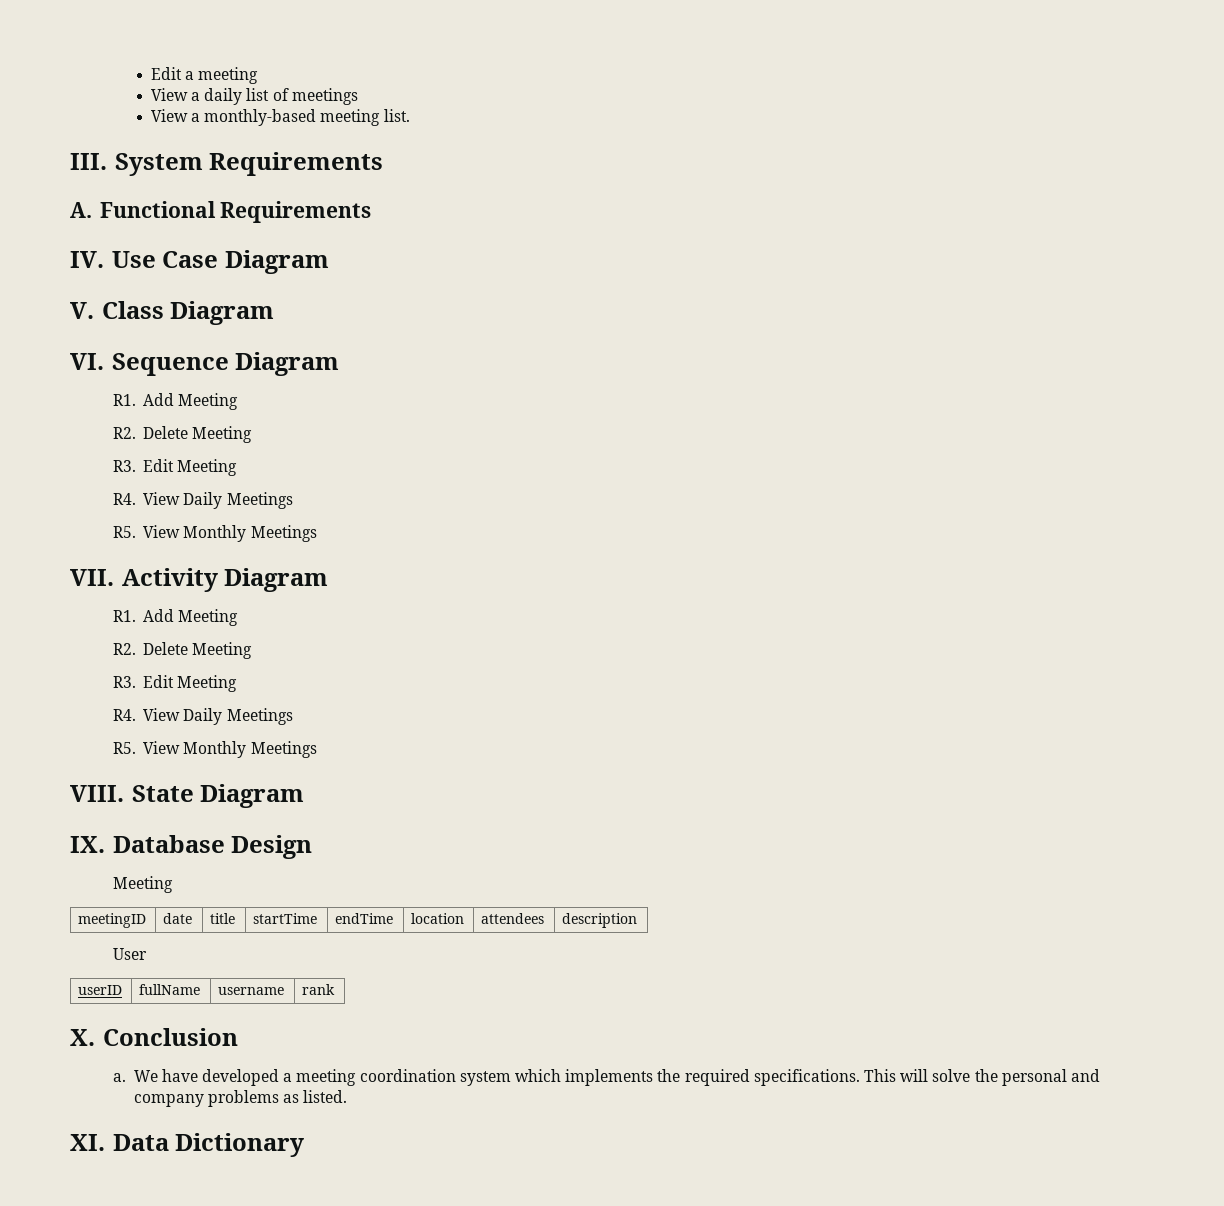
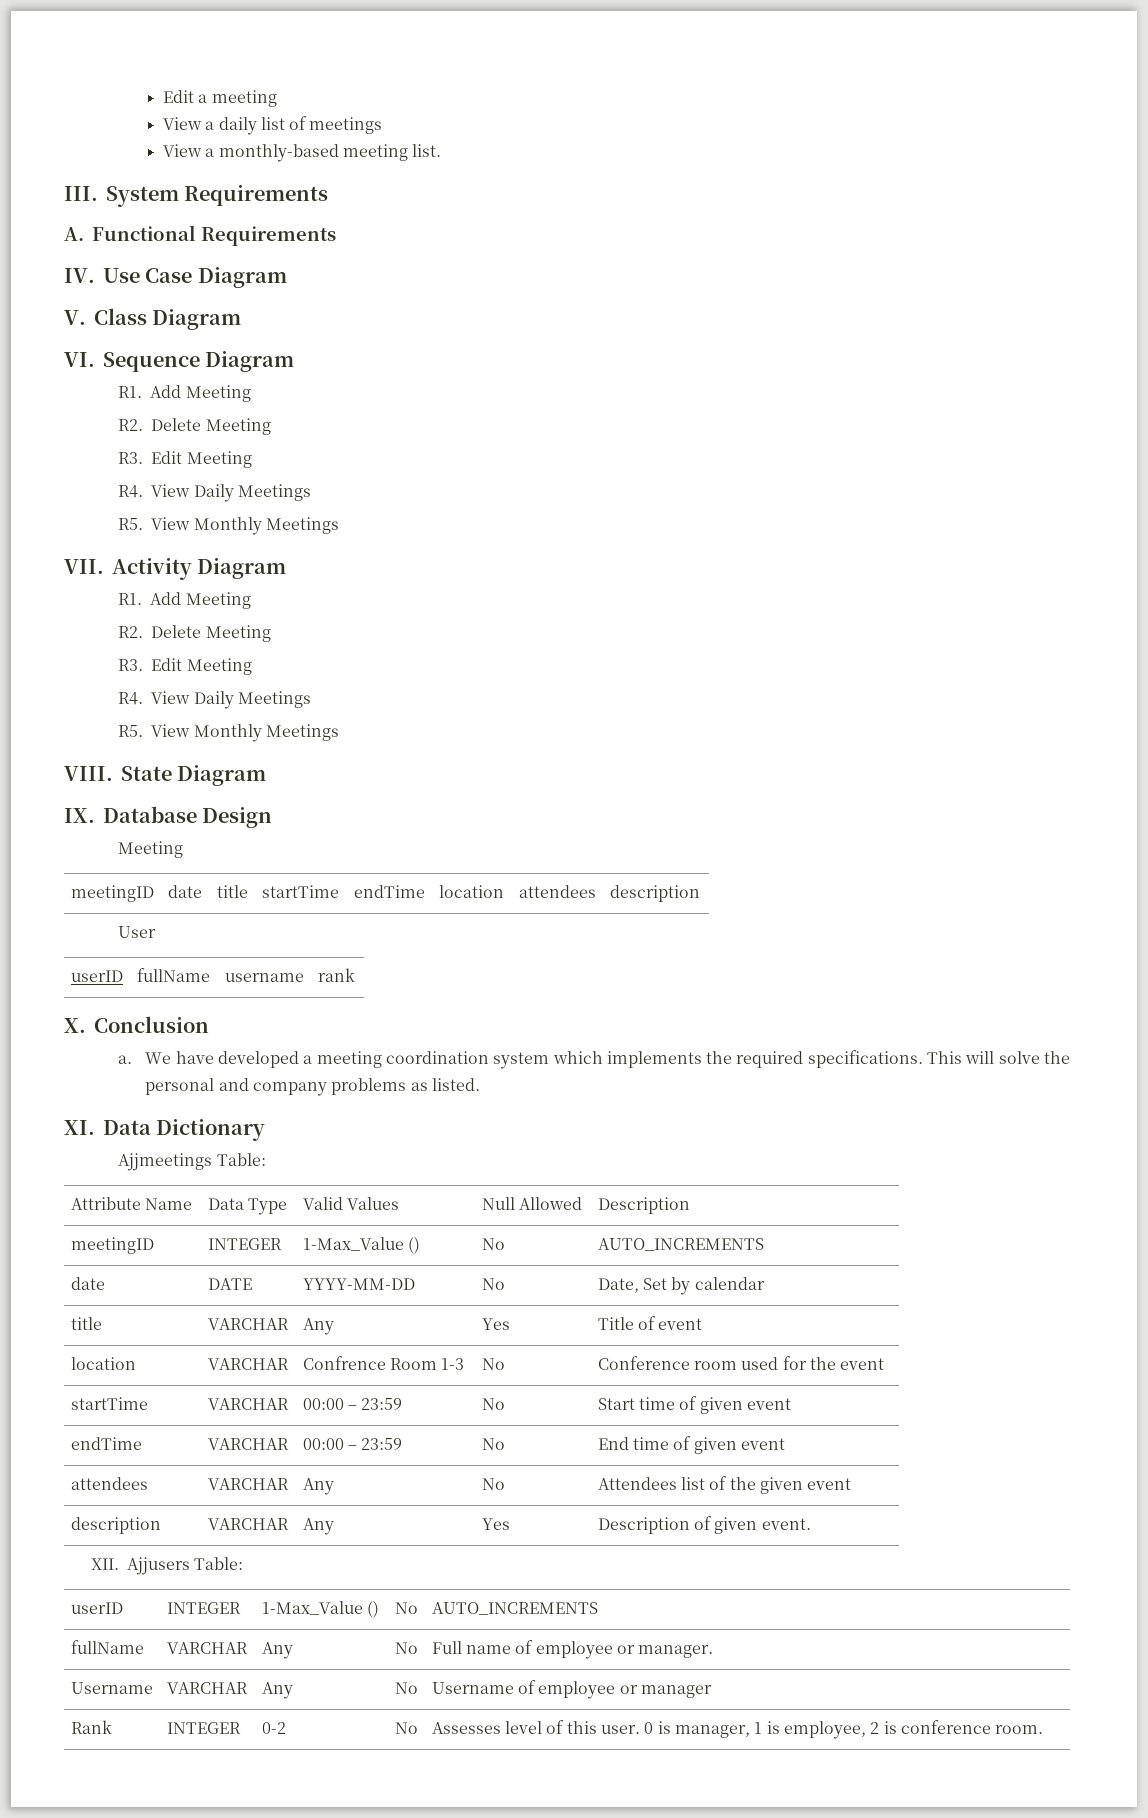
+ Ajjmeetings Table:
+ Attribute Name | Data Type | Valid Values | Null Allowed | Description
+ meetingID | INTEGER | 1-Max_Value () | No | AUTO_INCREMENTS
+ date | DATE | YYYY-MM-DD | No | Date, Set by calendar
+ title | VARCHAR | Any | Yes | Title of event
+ location | VARCHAR | Confrence Room 1-3 | No | Conference room used for the event
+ startTime | VARCHAR | 00:00 – 23:59 | No | Start time of given event
+ endTime | VARCHAR | 00:00 – 23:59 | No | End time of given event
+ attendees | VARCHAR | Any | No | Attendees list of the given event
+ description | VARCHAR | Any | Yes | Description of given event.
+ XII. Ajjusers Table:
+ userID | INTEGER | 1-Max_Value () | No | AUTO_INCREMENTS
+ fullName | VARCHAR | Any | No | Full name of employee or manager.
+ Username | VARCHAR | Any | No | Username of employee or manager
+ Rank | INTEGER | 0-2 | No | Assesses level of this user. 0 is manager, 1 is employee, 2 is conference room.

